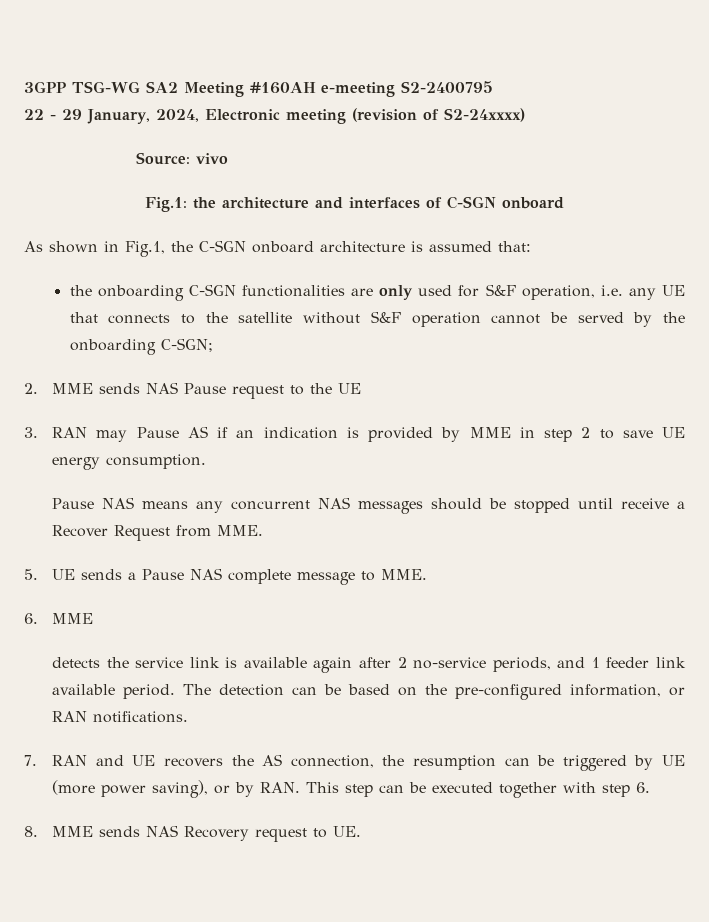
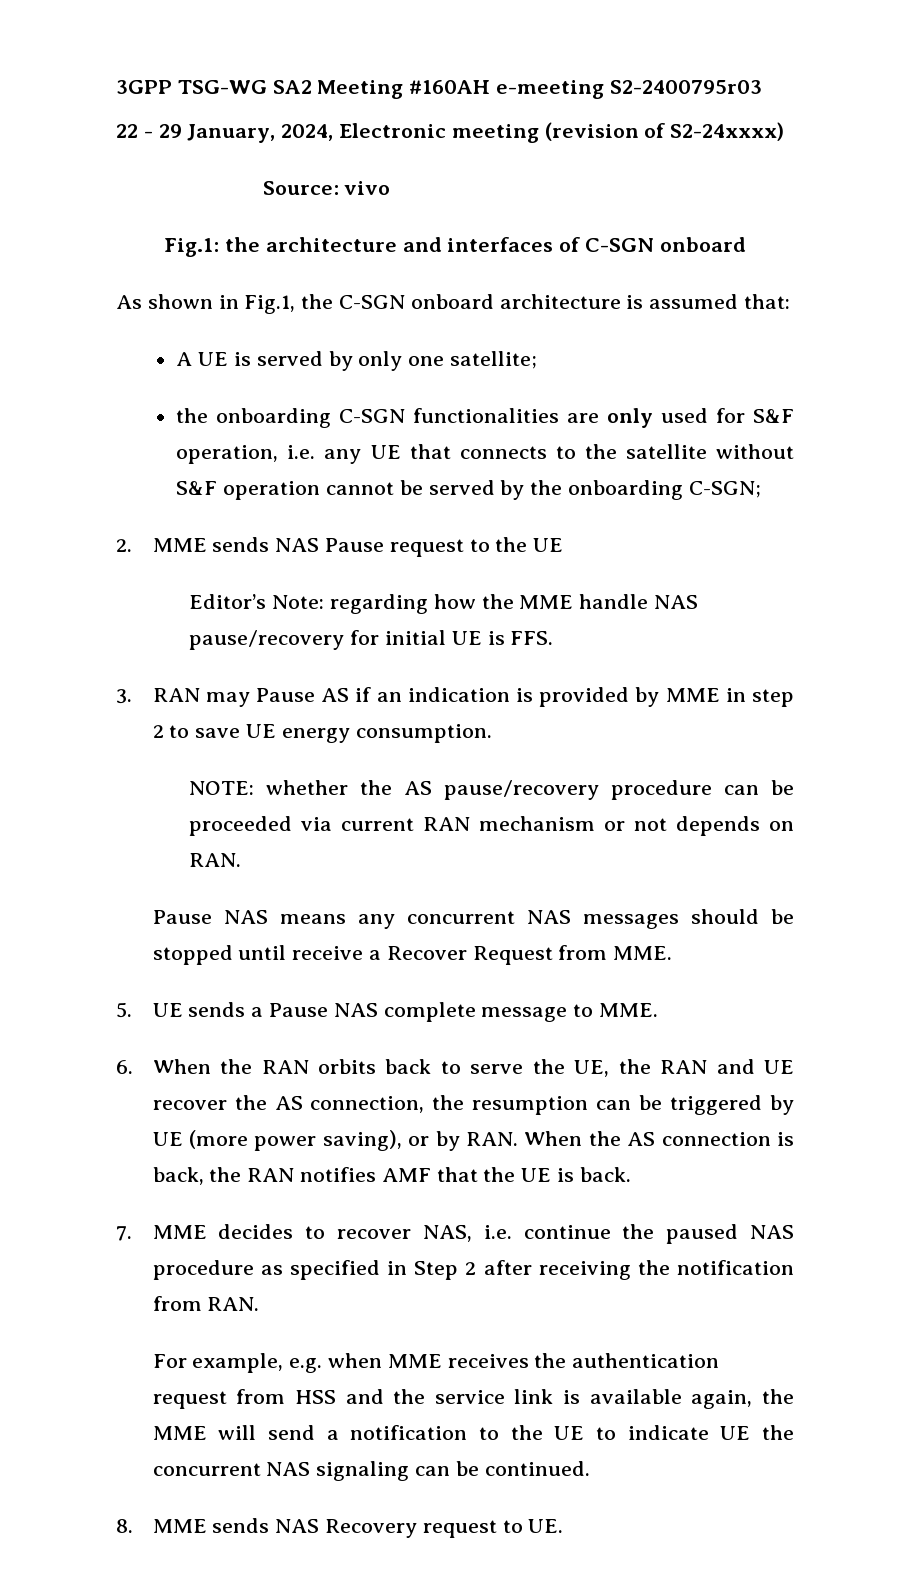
- 3GPP TSG-WG SA2 Meeting #160AH e-meeting S2-2400795
+ 3GPP TSG-WG SA2 Meeting #160AH e-meeting S2-2400795r03
+ A UE is served by only one satellite;
+ Editor’s Note: regarding how the MME handle NAS pause/recovery for initial UE is FFS.
+ NOTE: whether the AS pause/recovery procedure can be proceeded via current RAN mechanism or not depends on RAN.
- 6. MME
- detects the service link is available again after 2 no-service periods, and 1 feeder link available period. The detection can be based on the pre-configured information, or RAN notifications.
- 7. RAN and UE recovers the AS connection, the resumption can be triggered by UE (more power saving), or by RAN. This step can be executed together with step 6.
+ 6. When the RAN orbits back to serve the UE, the RAN and UE recover the AS connection, the resumption can be triggered by UE (more power saving), or by RAN. When the AS connection is back, the RAN notifies AMF that the UE is back.
+ 7. MME decides to recover NAS, i.e. continue the paused NAS procedure as specified in Step 2 after receiving the notification from RAN.
+ For example, e.g. when MME receives the authentication request from HSS and the service link is available again, the MME will send a notification to the UE to indicate UE the concurrent NAS signaling can be continued.

